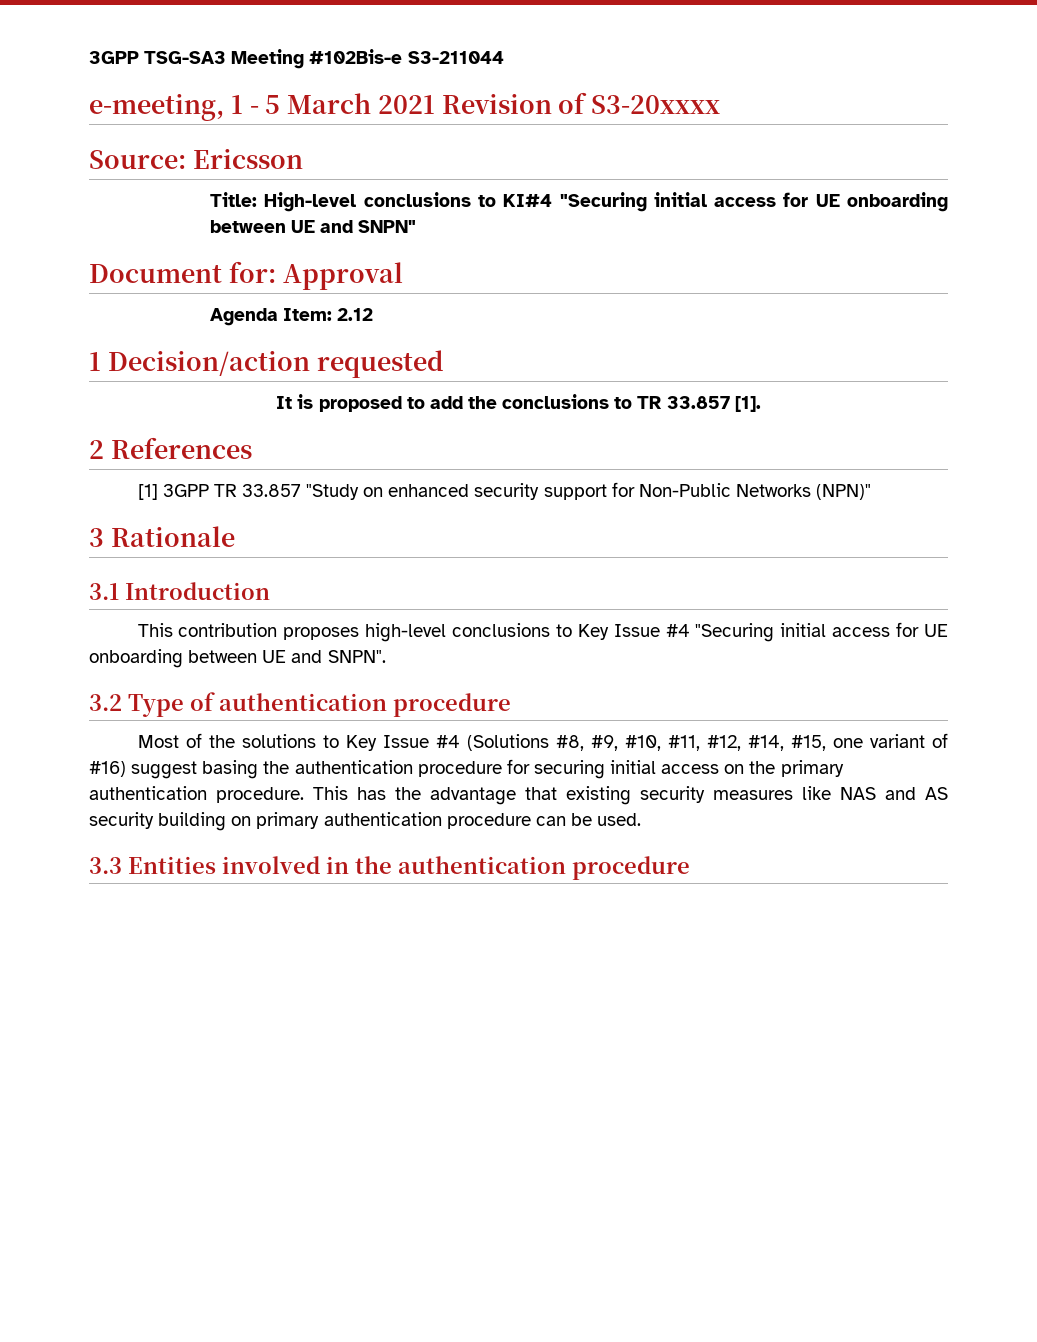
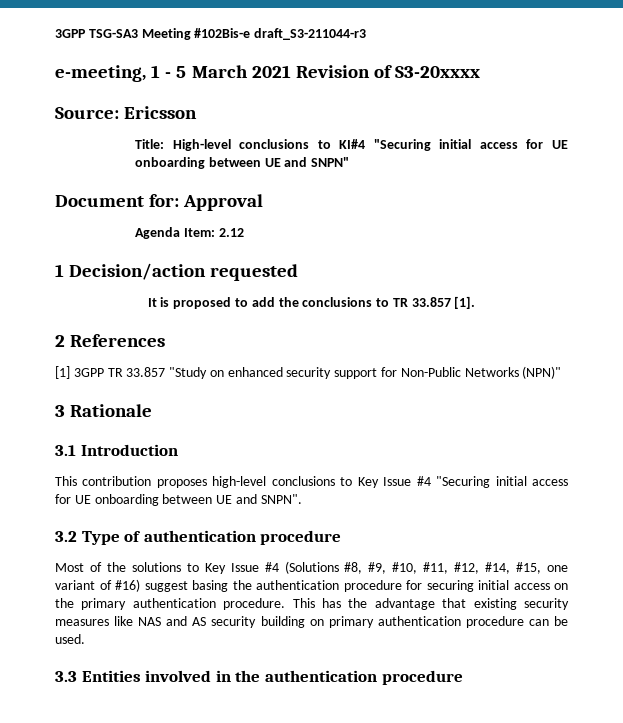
- 3GPP TSG-SA3 Meeting #102Bis-e S3-211044
+ 3GPP TSG-SA3 Meeting #102Bis-e draft_S3-211044-r3

